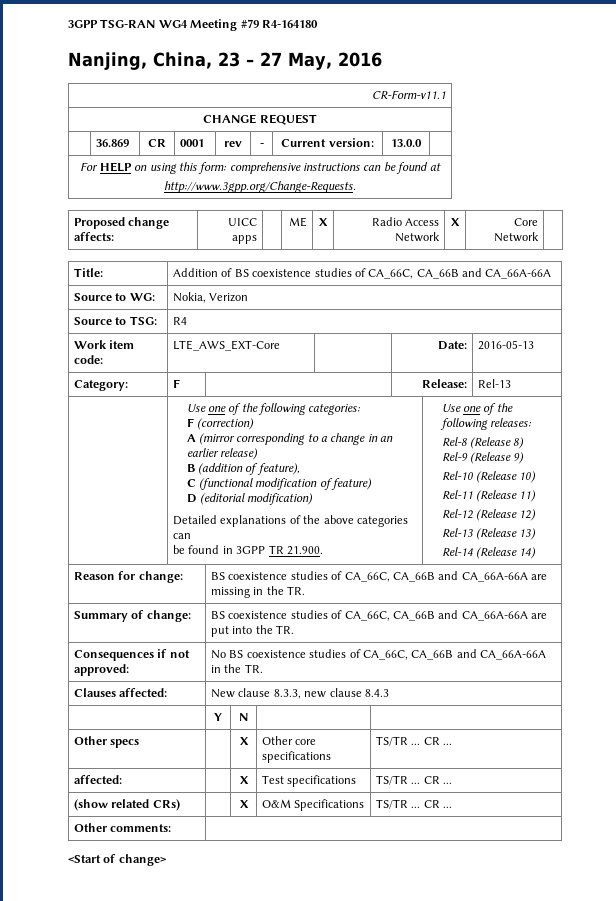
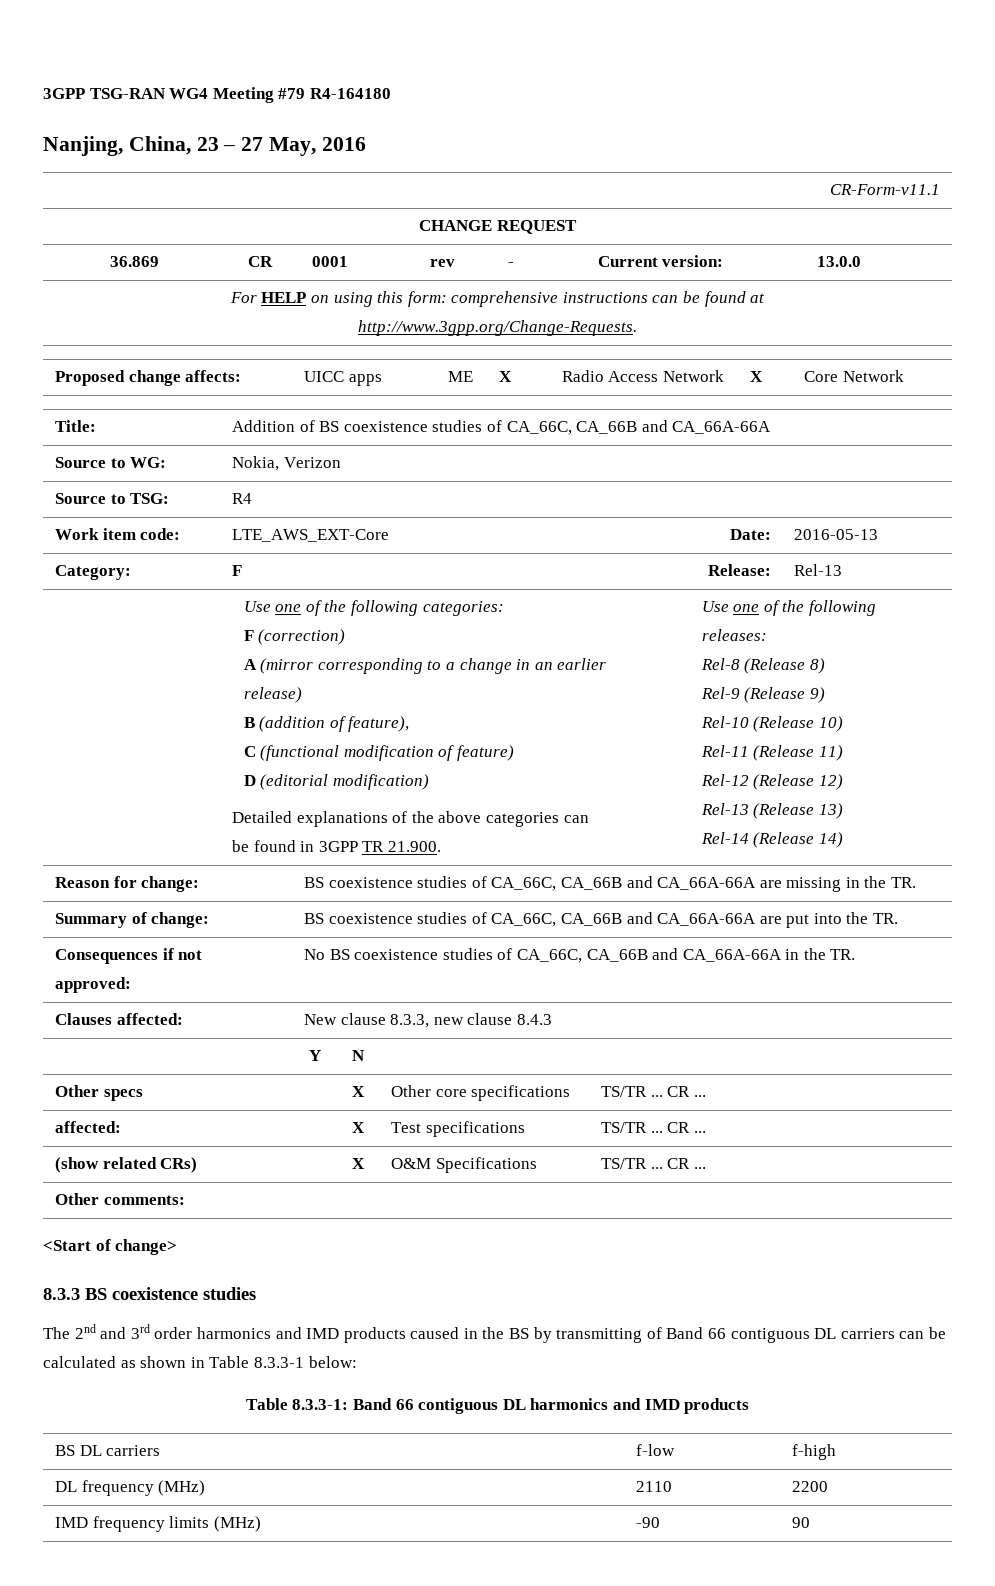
+ 8.3.3 BS coexistence studies
+ The 2nd and 3rd order harmonics and IMD products caused in the BS by transmitting of Band 66 contiguous DL carriers can be calculated as shown in Table 8.3.3-1 below:
+ Table 8.3.3-1: Band 66 contiguous DL harmonics and IMD products
+ BS DL carriers | f-low | f-high
+ DL frequency (MHz) | 2110 | 2200
+ IMD frequency limits (MHz) | -90 | 90

